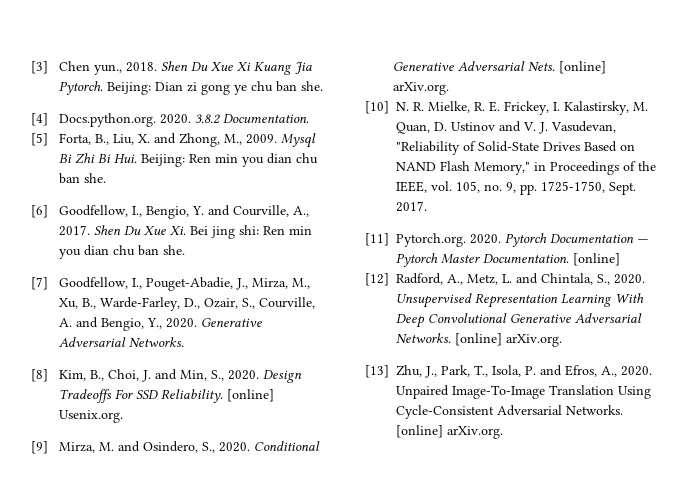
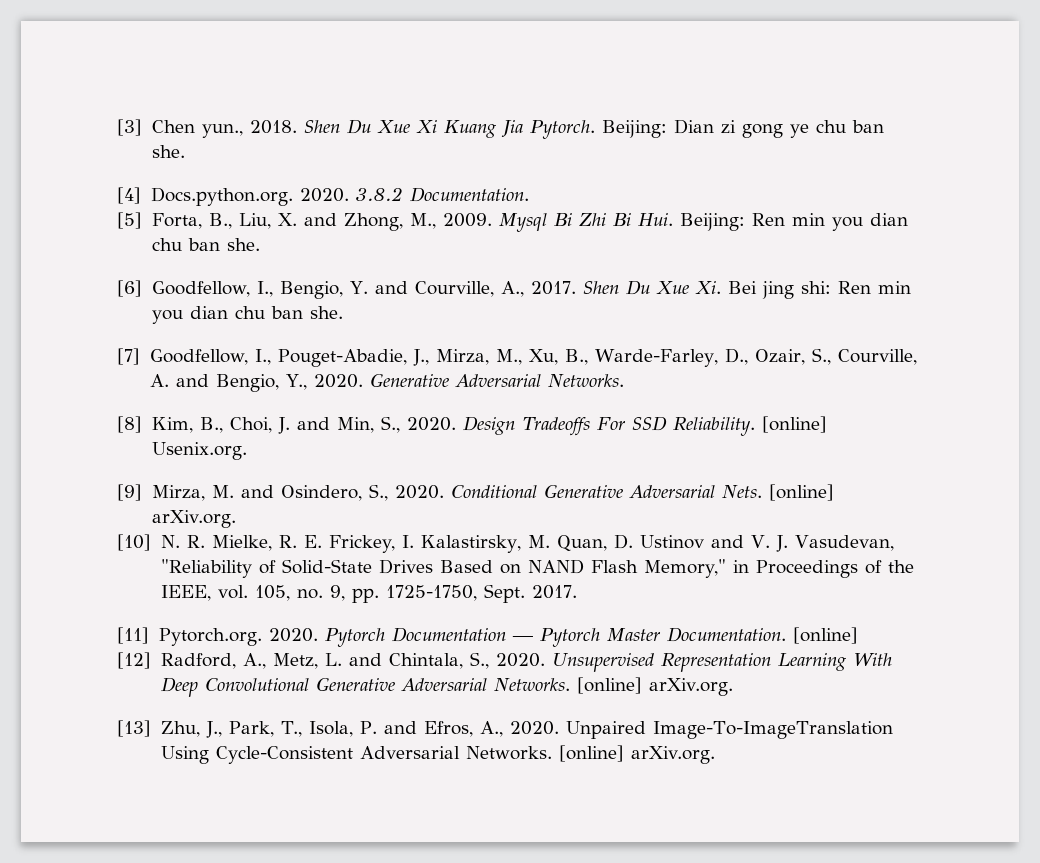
- Unpaired Image-To-Image Translation Using Cycle-Consistent Adversarial Networks.
+ Unpaired Image-To-ImageTranslation Using Cycle-Consistent Adversarial Networks.

